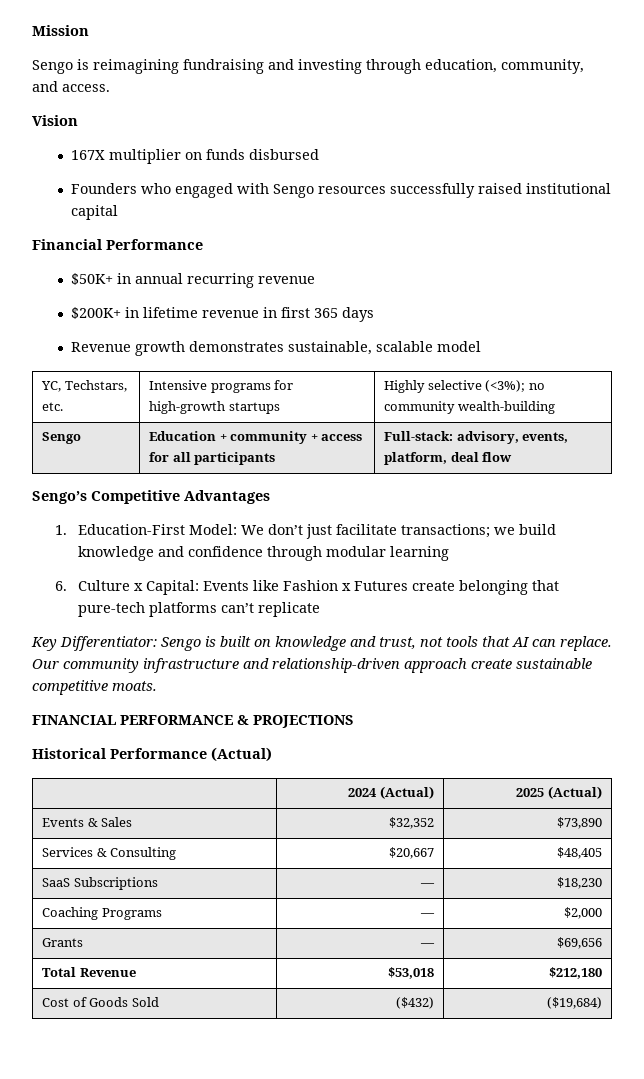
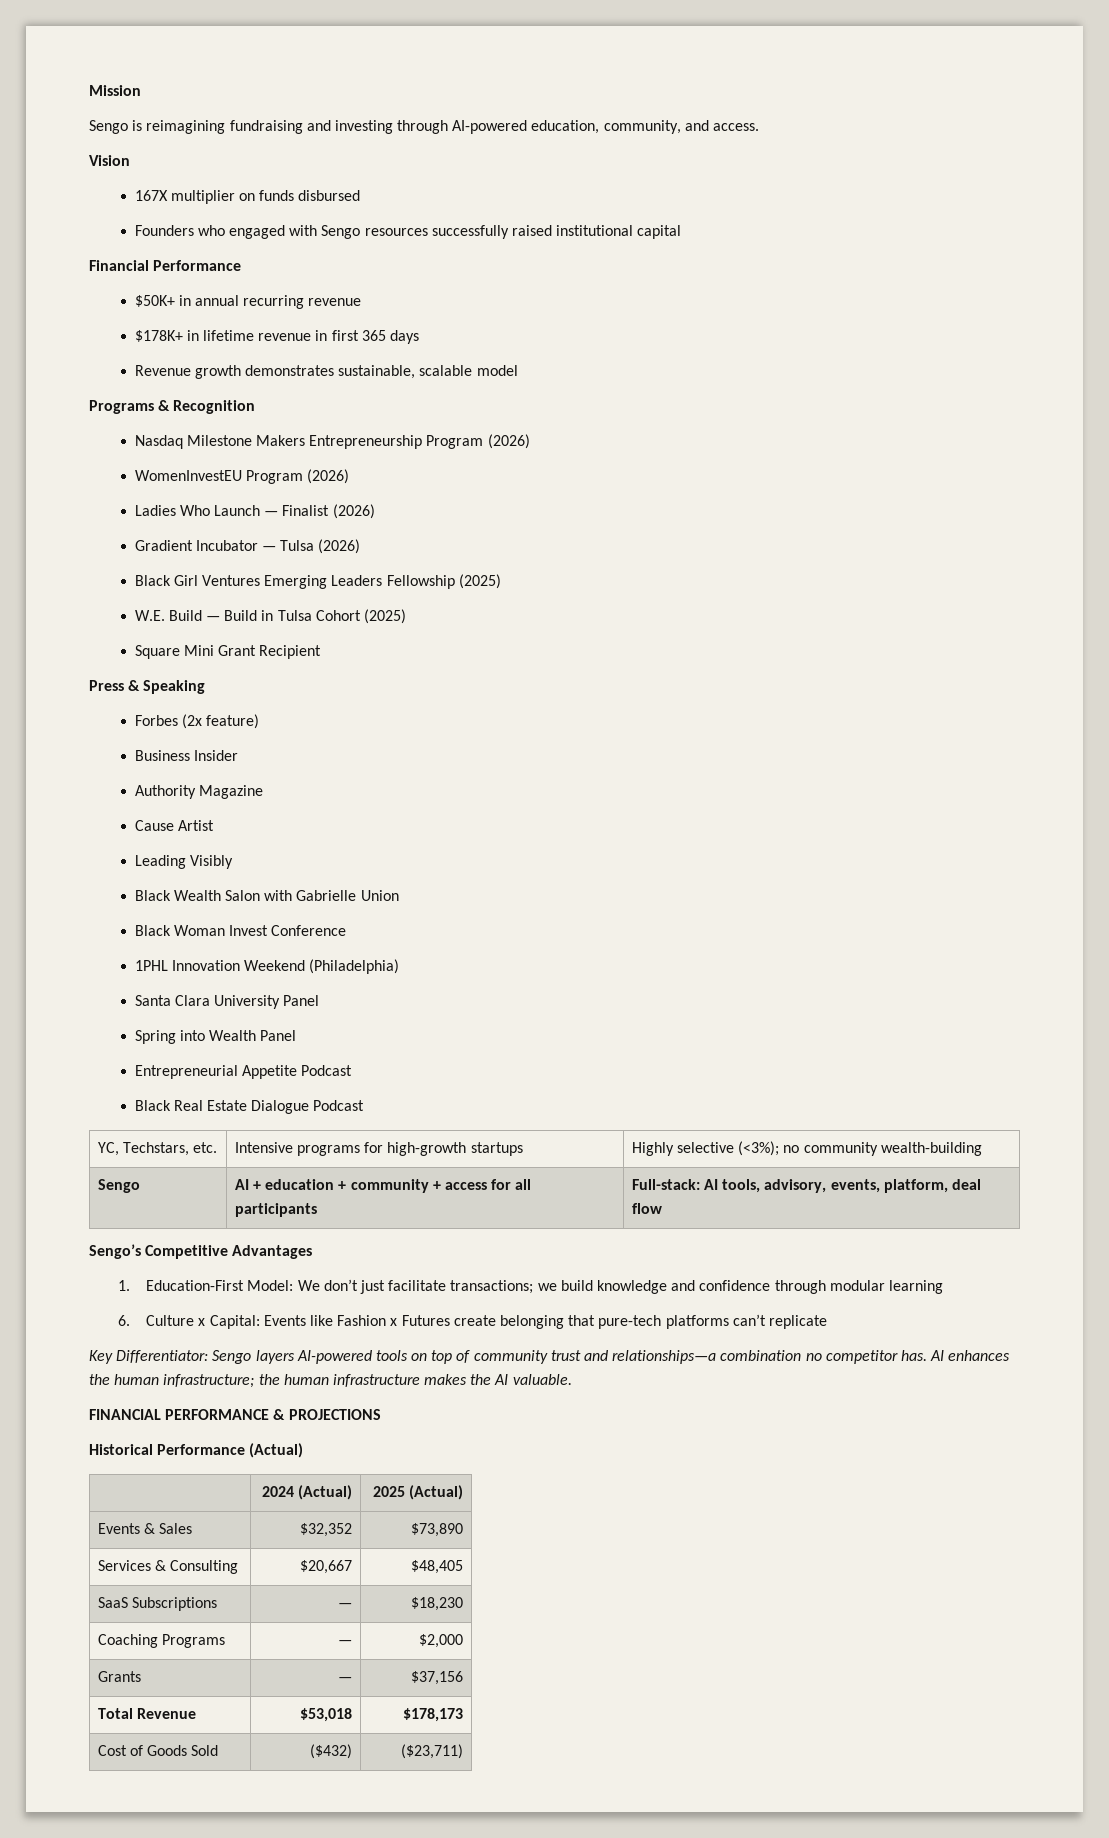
- Sengo is reimagining fundraising and investing through education, community, and access.
+ Sengo is reimagining fundraising and investing through AI-powered education, community, and access.
- $200K+ in lifetime revenue in first 365 days
+ $178K+ in lifetime revenue in first 365 days
+ Programs & Recognition
+ Nasdaq Milestone Makers Entrepreneurship Program (2026)
+ WomenInvestEU Program (2026)
+ Ladies Who Launch — Finalist (2026)
+ Gradient Incubator — Tulsa (2026)
+ Black Girl Ventures Emerging Leaders Fellowship (2025)
+ W.E. Build — Build in Tulsa Cohort (2025)
+ Square Mini Grant Recipient
+ Press & Speaking
+ Forbes (2x feature)
+ Business Insider
+ Authority Magazine
+ Cause Artist
+ Leading Visibly
+ Black Wealth Salon with Gabrielle Union
+ Black Woman Invest Conference
+ 1PHL Innovation Weekend (Philadelphia)
+ Santa Clara University Panel
+ Spring into Wealth Panel
+ Entrepreneurial Appetite Podcast
+ Black Real Estate Dialogue Podcast
- Sengo | Education + community + access for all participants | Full-stack: advisory, events, platform, deal flow
+ Sengo | AI + education + community + access for all participants | Full-stack: AI tools, advisory, events, platform, deal flow
- Key Differentiator: Sengo is built on knowledge and trust, not tools that AI can replace. Our community infrastructure and relationship-driven approach create sustainable competitive moats.
+ Key Differentiator: Sengo layers AI-powered tools on top of community trust and relationships—a combination no competitor has. AI enhances the human infrastructure; the human infrastructure makes the AI valuable.
- Grants | — | $69,656
+ Grants | — | $37,156
- Total Revenue | $53,018 | $212,180
+ Total Revenue | $53,018 | $178,173
- Cost of Goods Sold | ($432) | ($19,684)
+ Cost of Goods Sold | ($432) | ($23,711)

